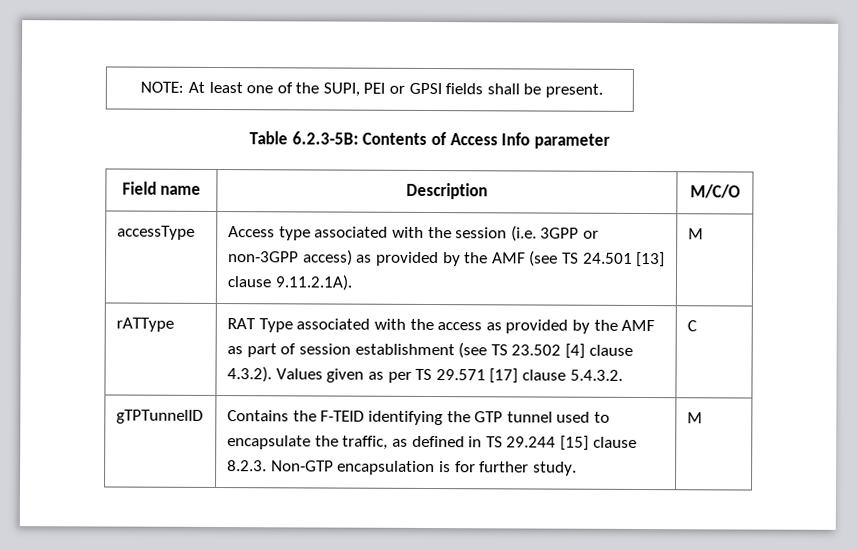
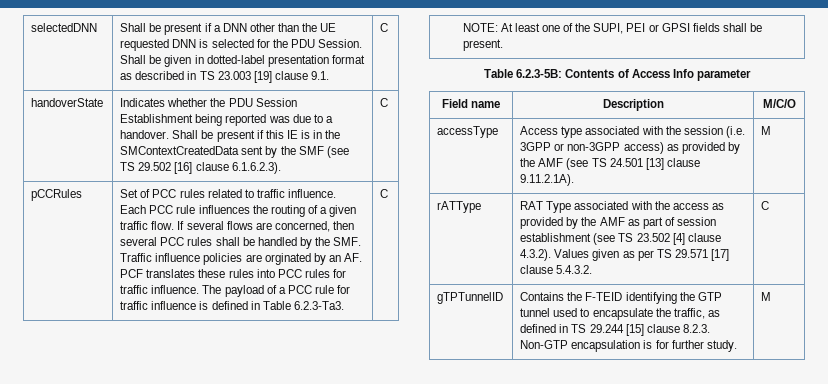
+ selectedDNN | Shall be present if a DNN other than the UE requested DNN is selected for the PDU Session. Shall be given in dotted-label presentation format as described in TS 23.003 [19] clause 9.1. | C
+ handoverState | Indicates whether the PDU Session Establishment being reported was due to a handover. Shall be present if this IE is in the SMContextCreatedData sent by the SMF (see TS 29.502 [16] clause 6.1.6.2.3). | C
+ pCCRules | Set of PCC rules related to traffic influence. Each PCC rule influences the routing of a given traffic flow. If several flows are concerned, then several PCC rules shall be handled by the SMF. Traffic influence policies are orginated by an AF. PCF translates these rules into PCC rules for traffic influence. The payload of a PCC rule for traffic influence is defined in Table 6.2.3-Ta3. | C

